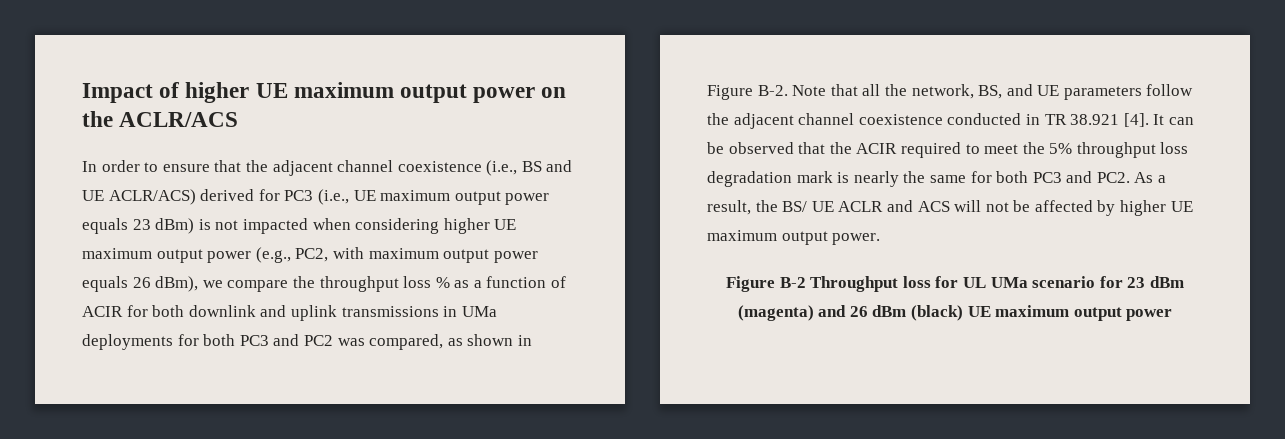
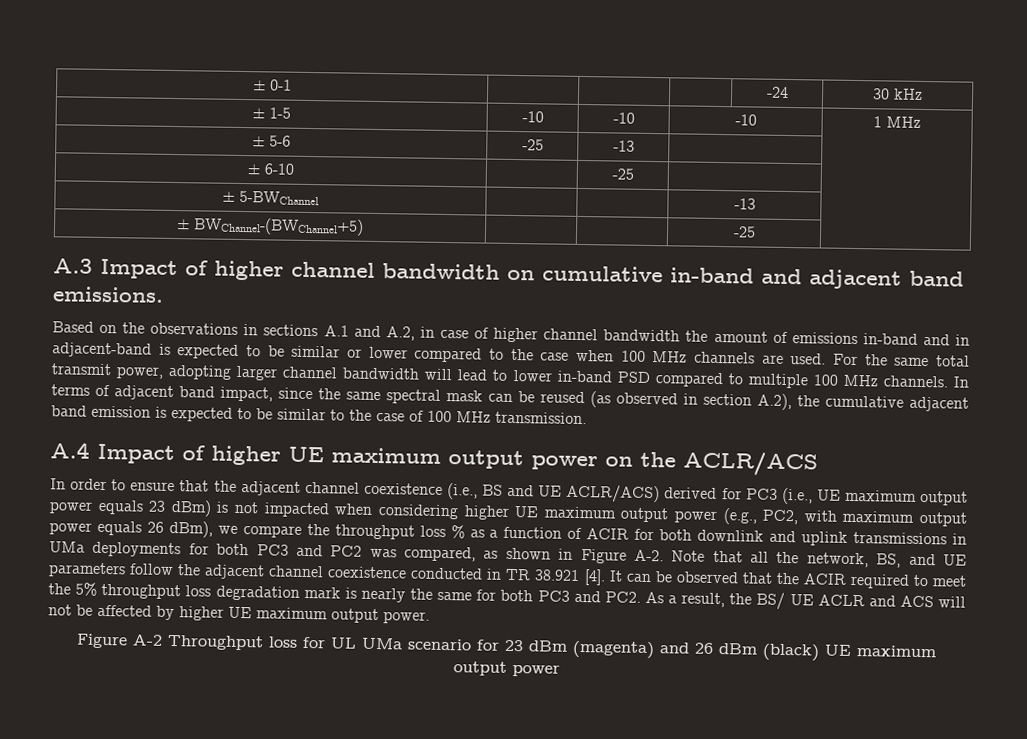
- Impact of higher UE maximum output power on the ACLR/ACS
+ ± 0-1 | | | | -24 | 30 kHz
+ ± 1-5 | -10 | -10 | -10 | 1 MHz
+ ± 5-6 | -25 | -13 | |
+ ± 6-10 | | -25 | |
+ ± 5-BWChannel | | | -13 |
+ ± BWChannel-(BWChannel+5) | | | -25 |
+ A.3 Impact of higher channel bandwidth on cumulative in-band and adjacent band emissions.
+ Based on the observations in sections A.1 and A.2, in case of higher channel bandwidth the amount of emissions in-band and in adjacent-band is expected to be similar or lower compared to the case when 100 MHz channels are used. For the same total transmit power, adopting larger channel bandwidth will lead to lower in-band PSD compared to multiple 100 MHz channels. In terms of adjacent band impact, since the same spectral mask can be reused (as observed in section A.2), the cumulative adjacent band emission is expected to be similar to the case of 100 MHz transmission.
+ A.4 Impact of higher UE maximum output power on the ACLR/ACS
- In order to ensure that the adjacent channel coexistence (i.e., BS and UE ACLR/ACS) derived for PC3 (i.e., UE maximum output power equals 23 dBm) is not impacted when considering higher UE maximum output power (e.g., PC2, with maximum output power equals 26 dBm), we compare the throughput loss % as a function of ACIR for both downlink and uplink transmissions in UMa deployments for both PC3 and PC2 was compared, as shown in Figure B-2. Note that all the network, BS, and UE parameters follow the adjacent channel coexistence conducted in TR 38.921 [4].
+ In order to ensure that the adjacent channel coexistence (i.e., BS and UE ACLR/ACS) derived for PC3 (i.e., UE maximum output power equals 23 dBm) is not impacted when considering higher UE maximum output power (e.g., PC2, with maximum output power equals 26 dBm), we compare the throughput loss % as a function of ACIR for both downlink and uplink transmissions in UMa deployments for both PC3 and PC2 was compared, as shown in Figure A-2. Note that all the network, BS, and UE parameters follow the adjacent channel coexistence conducted in TR 38.921 [4].
- Figure B-2 Throughput loss for UL UMa scenario for 23 dBm (magenta) and 26 dBm (black) UE maximum output power
+ Figure A-2 Throughput loss for UL UMa scenario for 23 dBm (magenta) and 26 dBm (black) UE maximum output power

